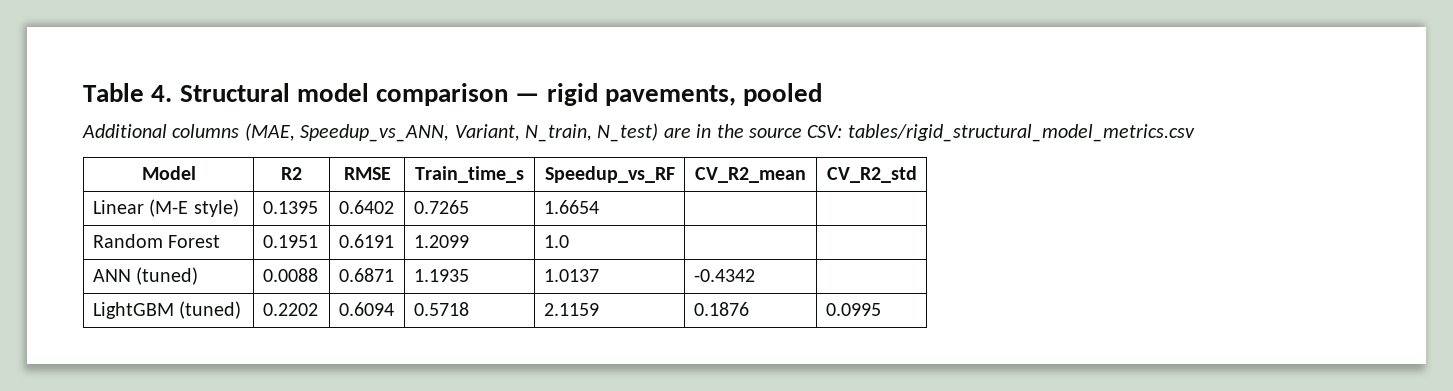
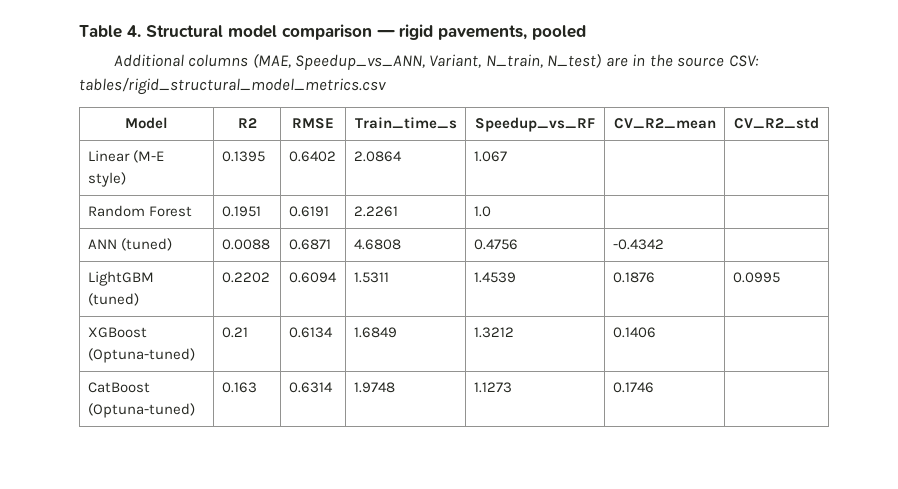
- Linear (M-E style) | 0.1395 | 0.6402 | 0.7265 | 1.6654 | |
+ Linear (M-E style) | 0.1395 | 0.6402 | 2.0864 | 1.067 | |
- Random Forest | 0.1951 | 0.6191 | 1.2099 | 1.0 | |
+ Random Forest | 0.1951 | 0.6191 | 2.2261 | 1.0 | |
- ANN (tuned) | 0.0088 | 0.6871 | 1.1935 | 1.0137 | -0.4342 |
+ ANN (tuned) | 0.0088 | 0.6871 | 4.6808 | 0.4756 | -0.4342 |
- LightGBM (tuned) | 0.2202 | 0.6094 | 0.5718 | 2.1159 | 0.1876 | 0.0995
+ LightGBM (tuned) | 0.2202 | 0.6094 | 1.5311 | 1.4539 | 0.1876 | 0.0995
+ XGBoost (Optuna-tuned) | 0.21 | 0.6134 | 1.6849 | 1.3212 | 0.1406 |
+ CatBoost (Optuna-tuned) | 0.163 | 0.6314 | 1.9748 | 1.1273 | 0.1746 |

